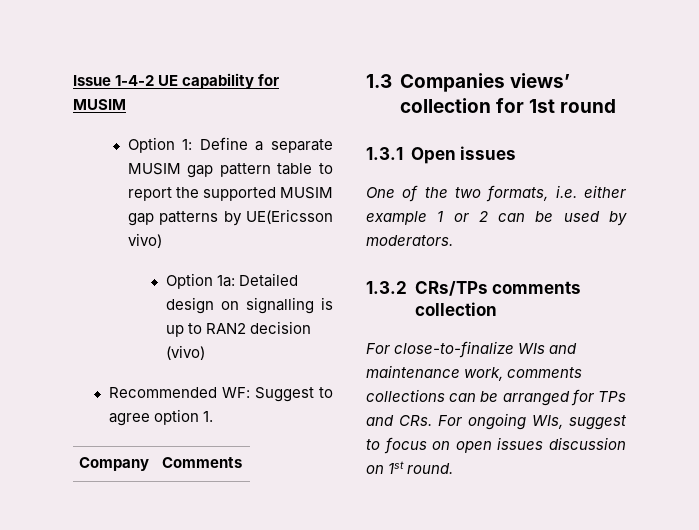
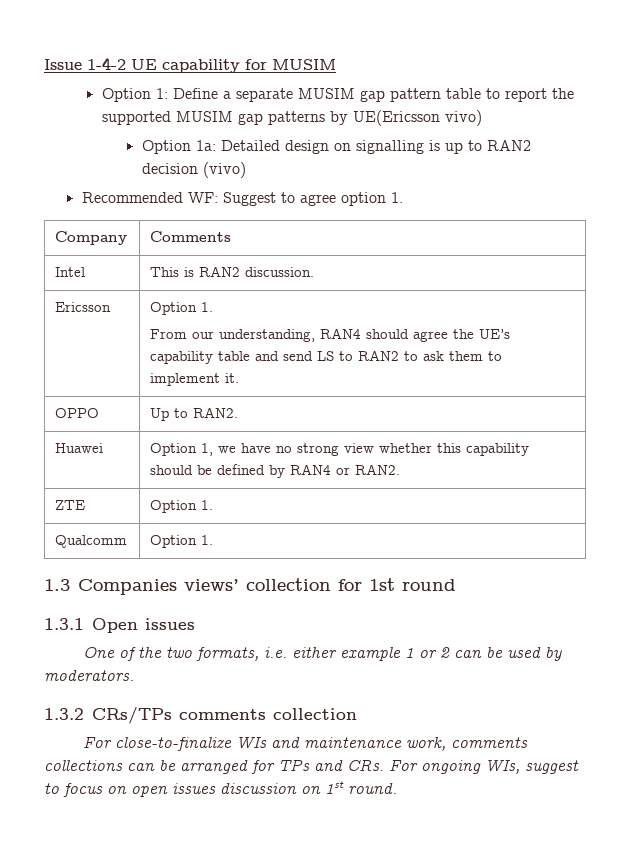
+ Intel | This is RAN2 discussion.
+ Ericsson | Option 1.
+ From our understanding, RAN4 should agree the UE’s capability table and send LS to RAN2 to ask them to implement it.
+ OPPO | Up to RAN2.
+ Huawei | Option 1, we have no strong view whether this capability should be defined by RAN4 or RAN2.
+ ZTE | Option 1.
+ Qualcomm | Option 1.

